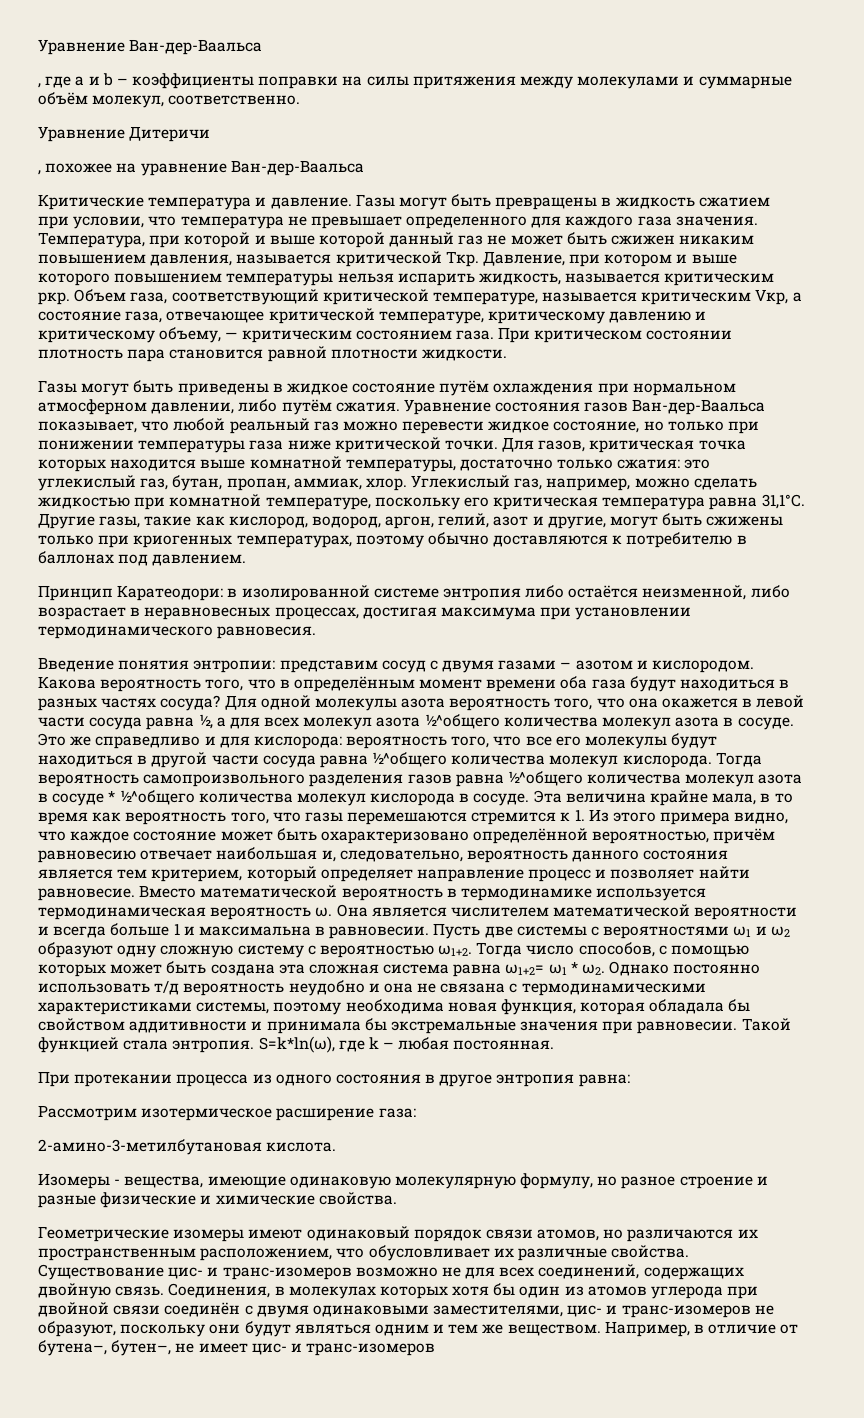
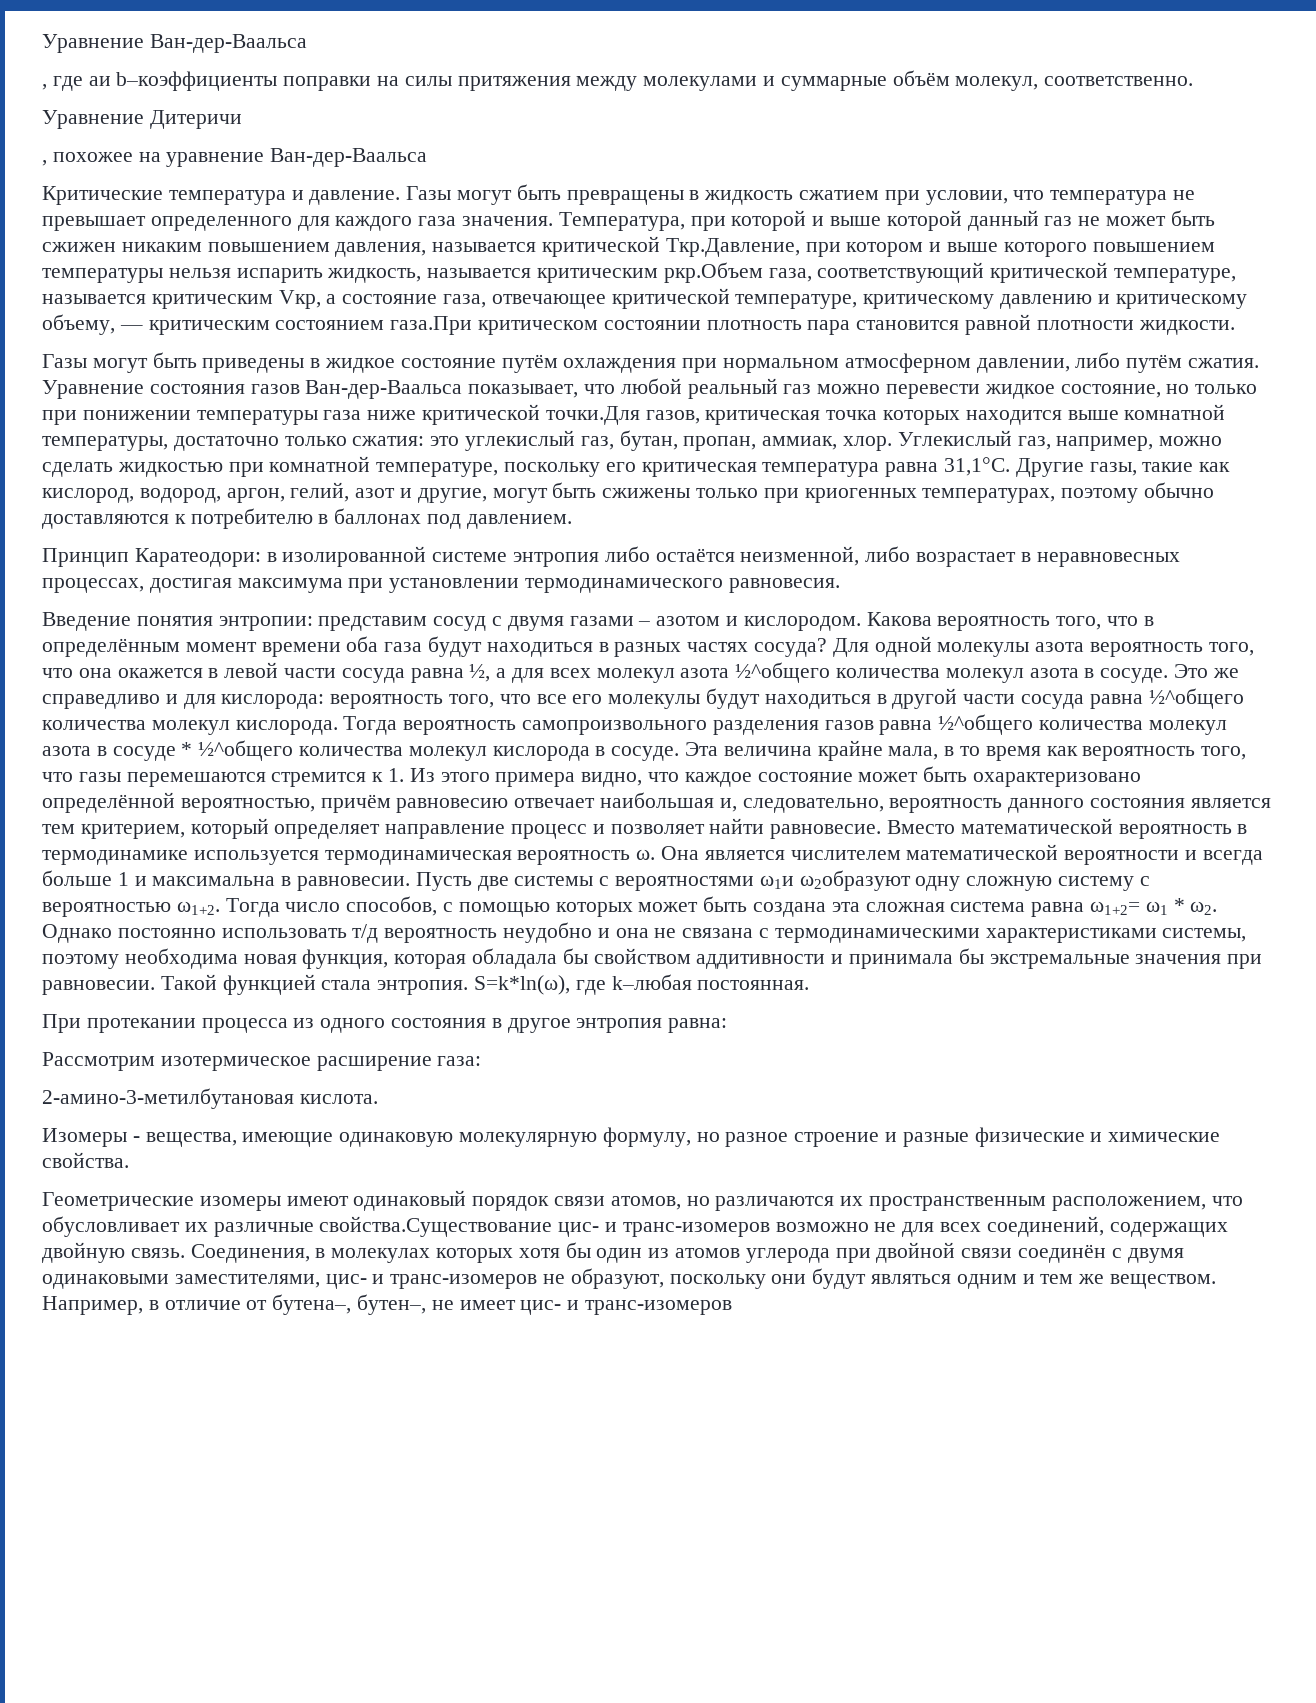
- , где a и b – коэффициенты поправки на силы притяжения между молекулами и суммарные объём молекул, соответственно.
+ , где aи b–коэффициенты поправки на силы притяжения между молекулами и суммарные объём молекул, соответственно.
- Температура, при которой и выше которой данный газ не может быть сжижен никаким повышением давления, называется критической Ткр. Давление, при котором и выше которого повышением температуры нельзя испарить жидкость, называется критическим ркр. Объем газа, соответствующий критической температуре, называется критическим Vкр, а состояние газа, отвечающее критической температуре, критическому давлению и критическому объему, — критическим состоянием газа. При критическом состоянии плотность пара становится равной плотности жидкости.
+ Температура, при которой и выше которой данный газ не может быть сжижен никаким повышением давления, называется критической Ткр.Давление, при котором и выше которого повышением температуры нельзя испарить жидкость, называется критическим ркр.Объем газа, соответствующий критической температуре, называется критическим Vкр, а состояние газа, отвечающее критической температуре, критическому давлению и критическому объему, — критическим состоянием газа.При критическом состоянии плотность пара становится равной плотности жидкости.
- Уравнение состояния газов Ван-дер-Ваальса показывает, что любой реальный газ можно перевести жидкое состояние, но только при понижении температуры газа ниже критической точки. Для газов, критическая точка которых находится выше комнатной температуры, достаточно только сжатия: это углекислый газ, бутан, пропан, аммиак, хлор.
+ Уравнение состояния газов Ван-дер-Ваальса показывает, что любой реальный газ можно перевести жидкое состояние, но только при понижении температуры газа ниже критической точки.Для газов, критическая точка которых находится выше комнатной температуры, достаточно только сжатия: это углекислый газ, бутан, пропан, аммиак, хлор.
- Пусть две системы с вероятностями ω1 и ω2 образуют одну сложную систему с вероятностью ω1+2.
+ Пусть две системы с вероятностями ω1и ω2образуют одну сложную систему с вероятностью ω1+2.
- S=k*ln(ω), где k – любая постоянная.
+ S=k*ln(ω), где k–любая постоянная.
- Геометрические изомеры имеют одинаковый порядок связи атомов, но различаются их пространственным расположением, что обусловливает их различные свойства. Существование цис- и транс-изомеров возможно не для всех соединений, содержащих двойную связь.
+ Геометрические изомеры имеют одинаковый порядок связи атомов, но различаются их пространственным расположением, что обусловливает их различные свойства.Существование цис- и транс-изомеров возможно не для всех соединений, содержащих двойную связь.

